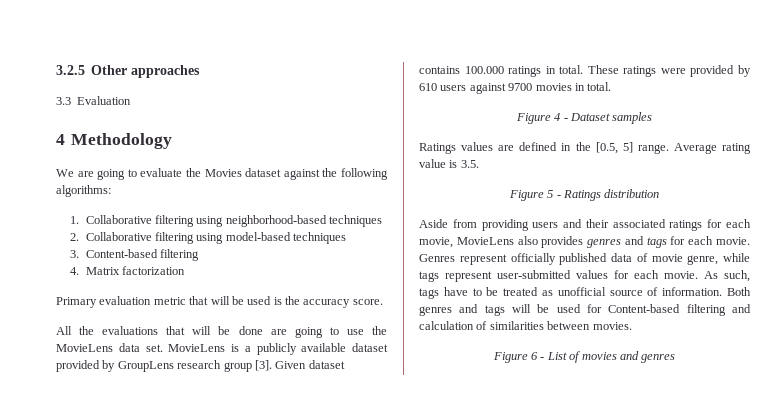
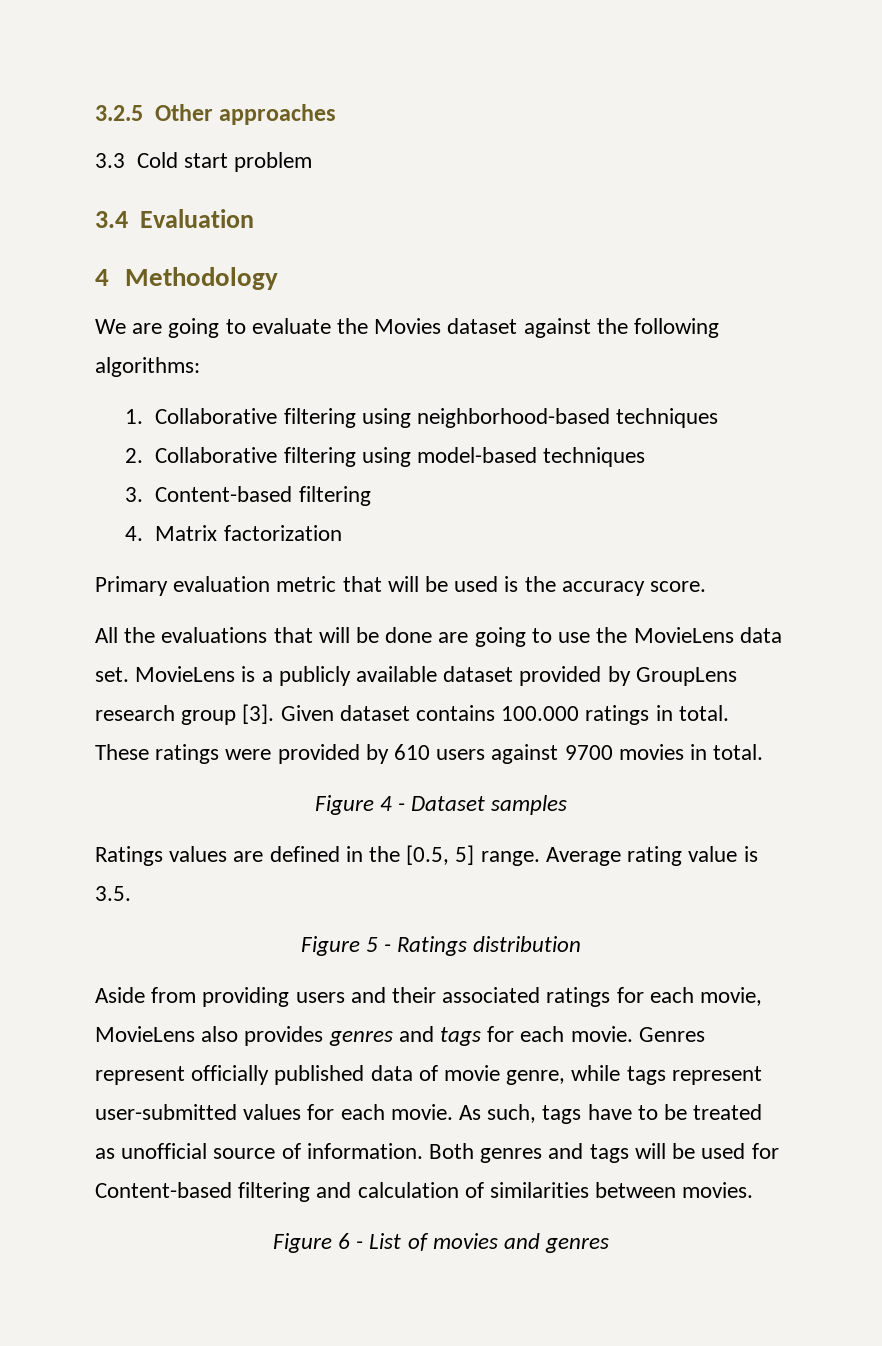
- 3.3 Evaluation
+ 3.3 Cold start problem
+ 3.4 Evaluation

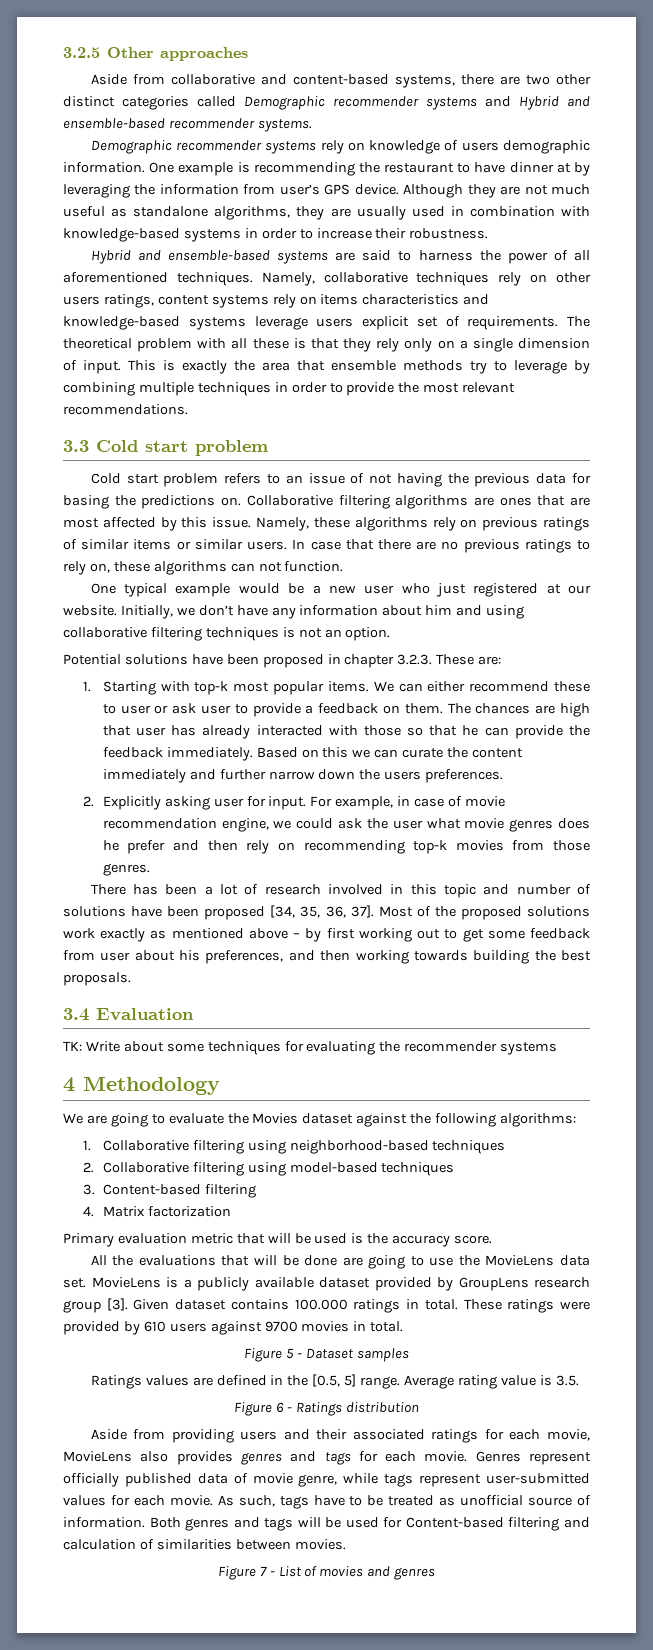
+ Aside from collaborative and content-based systems, there are two other distinct categories called Demographic recommender systems and Hybrid and ensemble-based recommender systems.
+ Demographic recommender systems rely on knowledge of users demographic information. One example is recommending the restaurant to have dinner at by leveraging the information from user’s GPS device. Although they are not much useful as standalone algorithms, they are usually used in combination with knowledge-based systems in order to increase their robustness.
+ Hybrid and ensemble-based systems are said to harness the power of all aforementioned techniques. Namely, collaborative techniques rely on other users ratings, content systems rely on items characteristics and knowledge-based systems leverage users explicit set of requirements. The theoretical problem with all these is that they rely only on a single dimension of input. This is exactly the area that ensemble methods try to leverage by combining multiple techniques in order to provide the most relevant recommendations.
  3.3 Cold start problem
+ Cold start problem refers to an issue of not having the previous data for basing the predictions on. Collaborative filtering algorithms are ones that are most affected by this issue. Namely, these algorithms rely on previous ratings of similar items or similar users. In case that there are no previous ratings to rely on, these algorithms can not function.
+ One typical example would be a new user who just registered at our website. Initially, we don’t have any information about him and using collaborative filtering techniques is not an option.
+ Potential solutions have been proposed in chapter 3.2.3. These are:
+ 1. Starting with top-k most popular items. We can either recommend these to user or ask user to provide a feedback on them. The chances are high that user has already interacted with those so that he can provide the feedback immediately. Based on this we can curate the content immediately and further narrow down the users preferences.
+ 2. Explicitly asking user for input. For example, in case of movie recommendation engine, we could ask the user what movie genres does he prefer and then rely on recommending top-k movies from those genres.
+ There has been a lot of research involved in this topic and number of solutions have been proposed [34, 35, 36, 37]. Most of the proposed solutions work exactly as mentioned above – by first working out to get some feedback from user about his preferences, and then working towards building the best proposals.
  3.4 Evaluation
+ TK: Write about some techniques for evaluating the recommender systems
- Figure 4 - Dataset samples
+ Figure 5 - Dataset samples
- Figure 5 - Ratings distribution
+ Figure 6 - Ratings distribution
- Figure 6 - List of movies and genres
+ Figure 7 - List of movies and genres

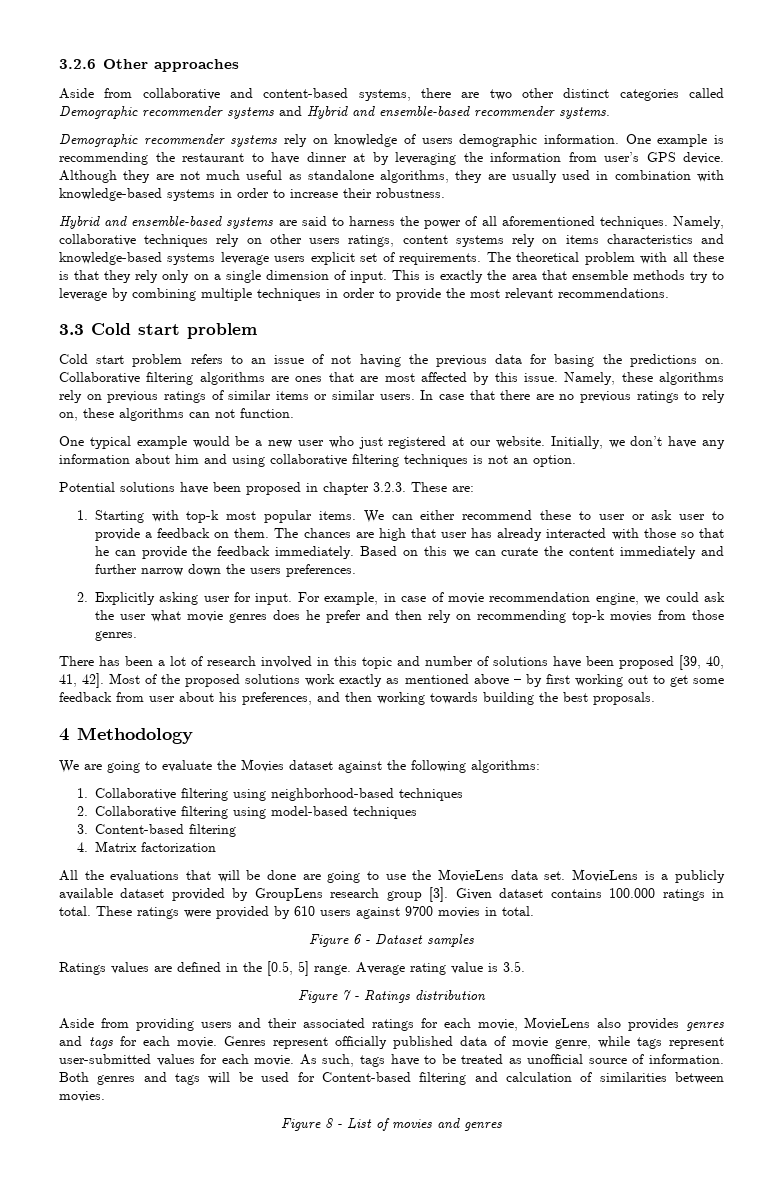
- 3.2.5 Other approaches
+ 3.2.6 Other approaches
- There has been a lot of research involved in this topic and number of solutions have been proposed [34, 35, 36, 37].
+ There has been a lot of research involved in this topic and number of solutions have been proposed [39, 40, 41, 42].
- 3.4 Evaluation
- TK: Write about some techniques for evaluating the recommender systems
- Primary evaluation metric that will be used is the accuracy score.
- Figure 5 - Dataset samples
+ Figure 6 - Dataset samples
- Figure 6 - Ratings distribution
+ Figure 7 - Ratings distribution
- Figure 7 - List of movies and genres
+ Figure 8 - List of movies and genres

